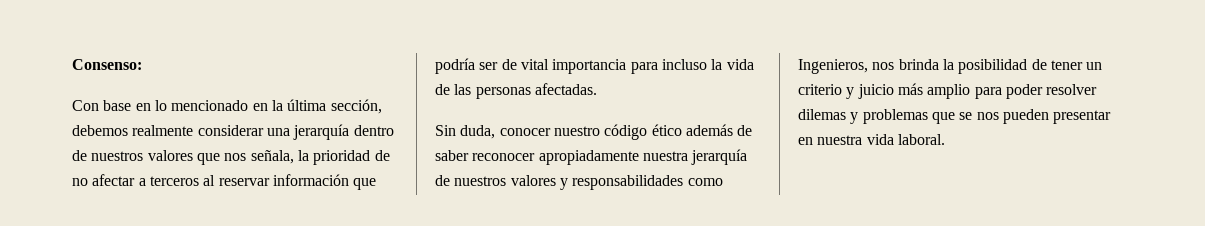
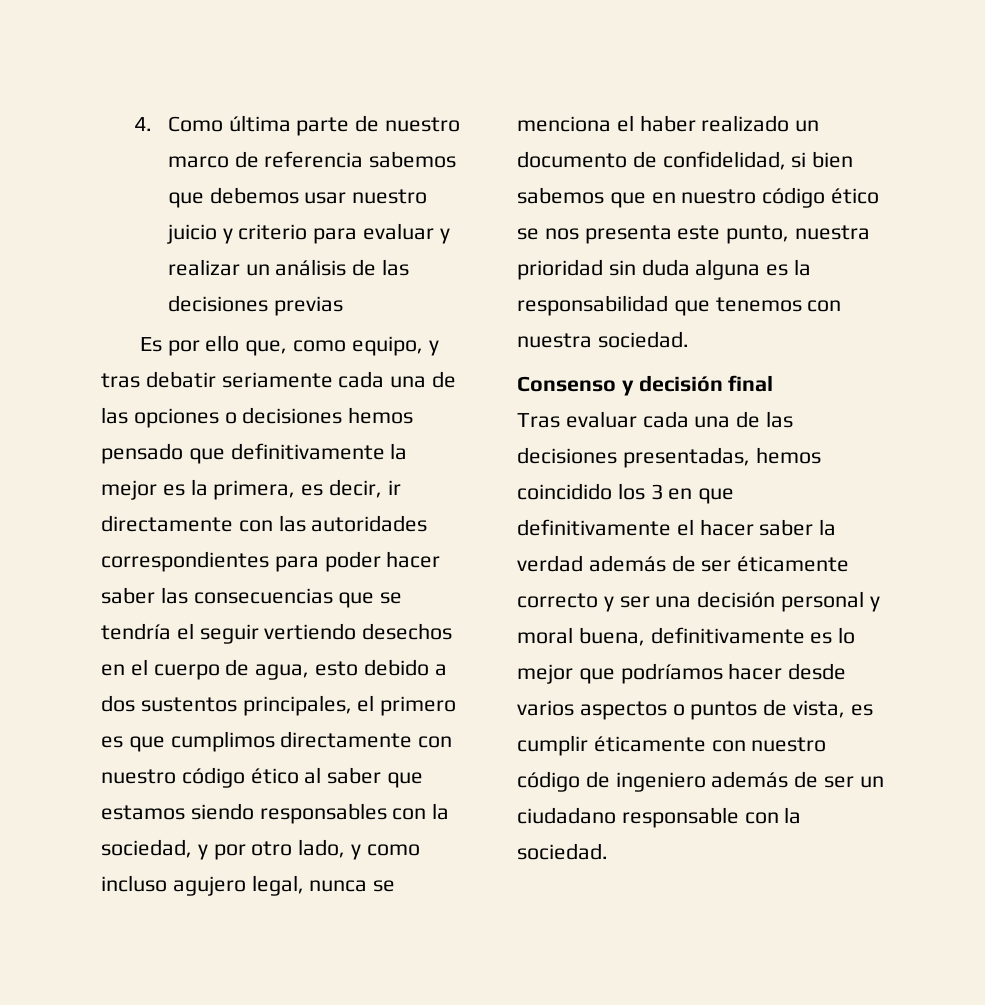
- Consenso:
- Con base en lo mencionado en la última sección, debemos realmente considerar una jerarquía dentro de nuestros valores que nos señala, la prioridad de no afectar a terceros al reservar información que podría ser de vital importancia para incluso la vida de las personas afectadas.
- Sin duda, conocer nuestro código ético además de saber reconocer apropiadamente nuestra jerarquía de nuestros valores y responsabilidades como Ingenieros, nos brinda la posibilidad de tener un criterio y juicio más amplio para poder resolver dilemas y problemas que se nos pueden presentar en nuestra vida laboral.
+ 4. Como última parte de nuestro marco de referencia sabemos que debemos usar nuestro juicio y criterio para evaluar y realizar un análisis de las decisiones previas
+ Es por ello que, como equipo, y tras debatir seriamente cada una de las opciones o decisiones hemos pensado que definitivamente la mejor es la primera, es decir, ir directamente con las autoridades correspondientes para poder hacer saber las consecuencias que se tendría el seguir vertiendo desechos en el cuerpo de agua, esto debido a dos sustentos principales, el primero es que cumplimos directamente con nuestro código ético al saber que estamos siendo responsables con la sociedad, y por otro lado, y como incluso agujero legal, nunca se menciona el haber realizado un documento de confidelidad, si bien sabemos que en nuestro código ético se nos presenta este punto, nuestra prioridad sin duda alguna es la responsabilidad que tenemos con nuestra sociedad.
+ Consenso y decisión final
+ Tras evaluar cada una de las decisiones presentadas, hemos coincidido los 3 en que definitivamente el hacer saber la verdad además de ser éticamente correcto y ser una decisión personal y moral buena, definitivamente es lo mejor que podríamos hacer desde varios aspectos o puntos de vista, es cumplir éticamente con nuestro código de ingeniero además de ser un ciudadano responsable con la sociedad.

